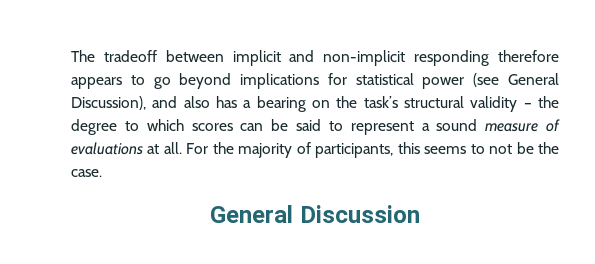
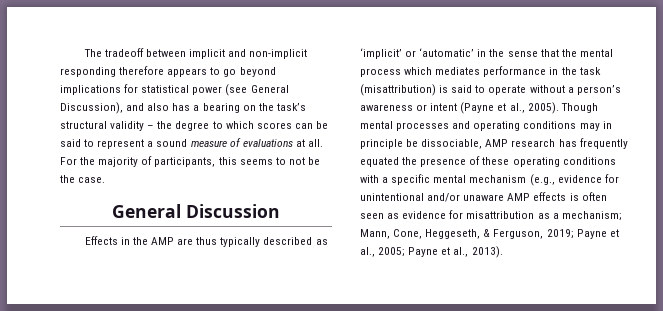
+ Effects in the AMP are thus typically described as ‘implicit’ or ‘automatic’ in the sense that the mental process which mediates performance in the task (misattribution) is said to operate without a person’s awareness or intent (Payne et al., 2005). Though mental processes and operating conditions may in principle be dissociable, AMP research has frequently equated the presence of these operating conditions with a specific mental mechanism (e.g., evidence for unintentional and/or unaware AMP effects is often seen as evidence for misattribution as a mechanism; Mann, Cone, Heggeseth, & Ferguson, 2019; Payne et al., 2005; Payne et al., 2013).

